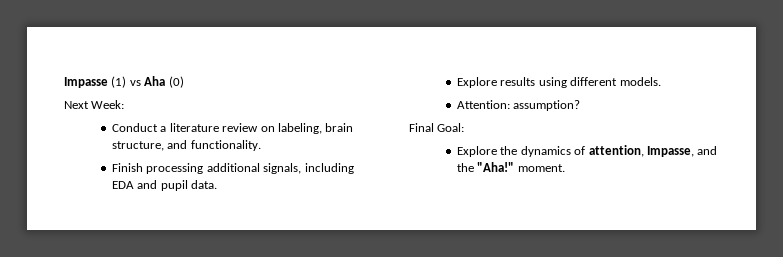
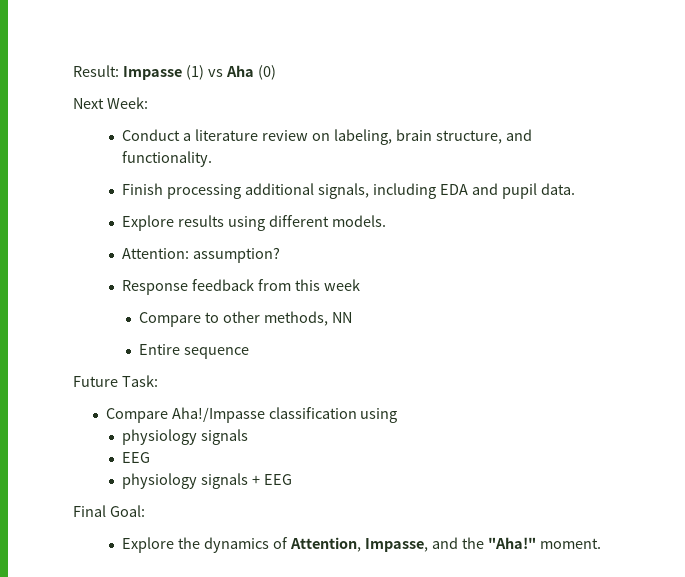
- Impasse (1) vs Aha (0)
+ Result: Impasse (1) vs Aha (0)
+ Response feedback from this week
+ Compare to other methods, NN
+ Entire sequence
+ Future Task:
+ Compare Aha!/Impasse classification using
+ physiology signals
+ EEG
+ physiology signals + EEG
- Explore the dynamics of attention, Impasse, and the "Aha!" moment.
+ Explore the dynamics of Attention, Impasse, and the "Aha!" moment.

